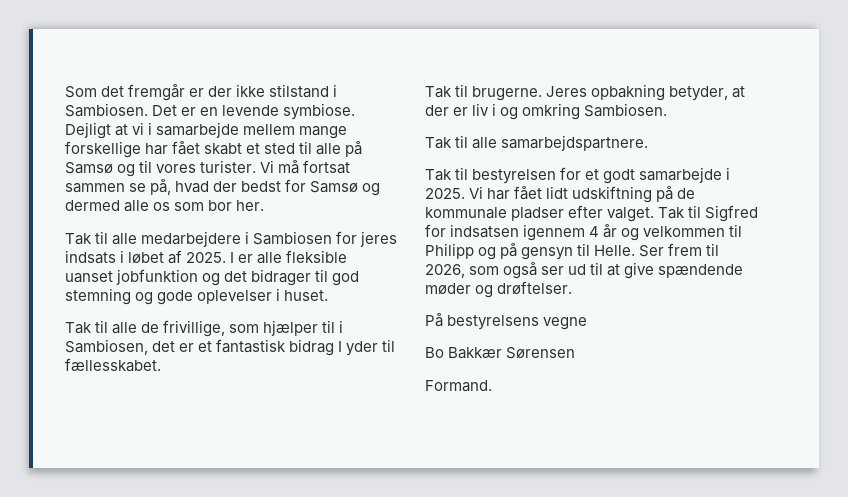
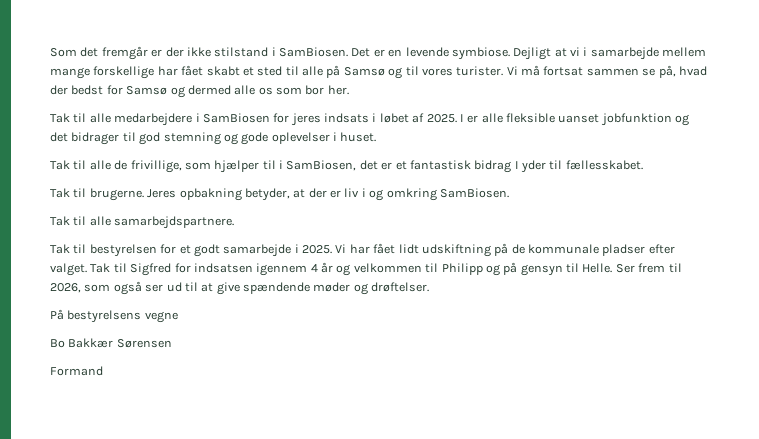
- Som det fremgår er der ikke stilstand i Sambiosen.
+ Som det fremgår er der ikke stilstand i SamBiosen.
- Tak til alle medarbejdere i Sambiosen for jeres indsats i løbet af 2025.
+ Tak til alle medarbejdere i SamBiosen for jeres indsats i løbet af 2025.
- Tak til alle de frivillige, som hjælper til i Sambiosen, det er et fantastisk bidrag I yder til fællesskabet.
+ Tak til alle de frivillige, som hjælper til i SamBiosen, det er et fantastisk bidrag I yder til fællesskabet.
- Jeres opbakning betyder, at der er liv i og omkring Sambiosen.
+ Jeres opbakning betyder, at der er liv i og omkring SamBiosen.
- Formand.
+ Formand

